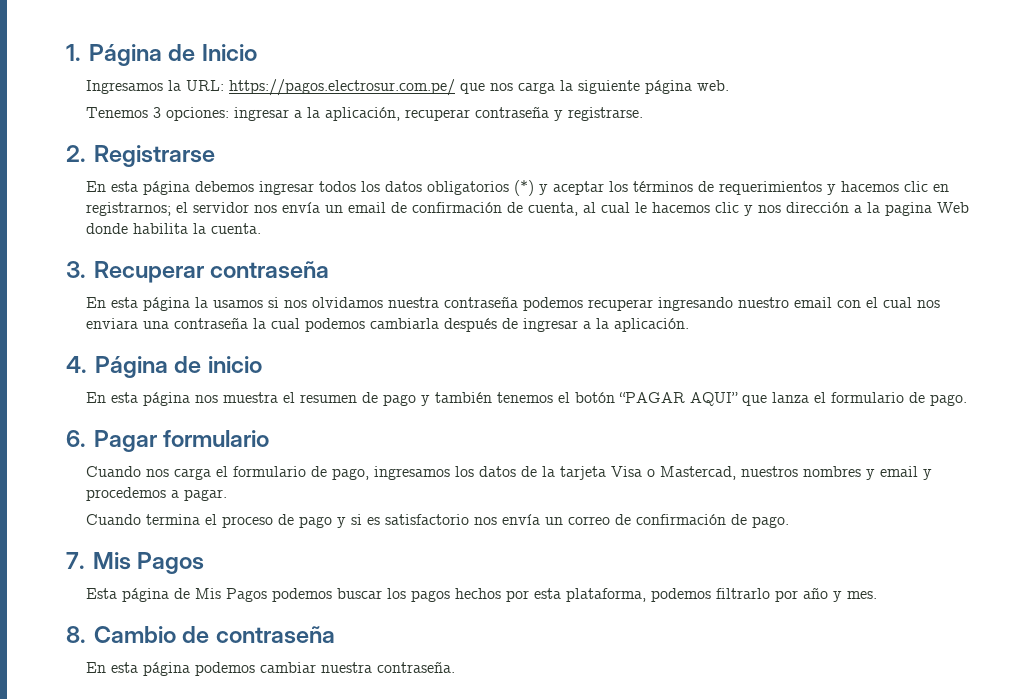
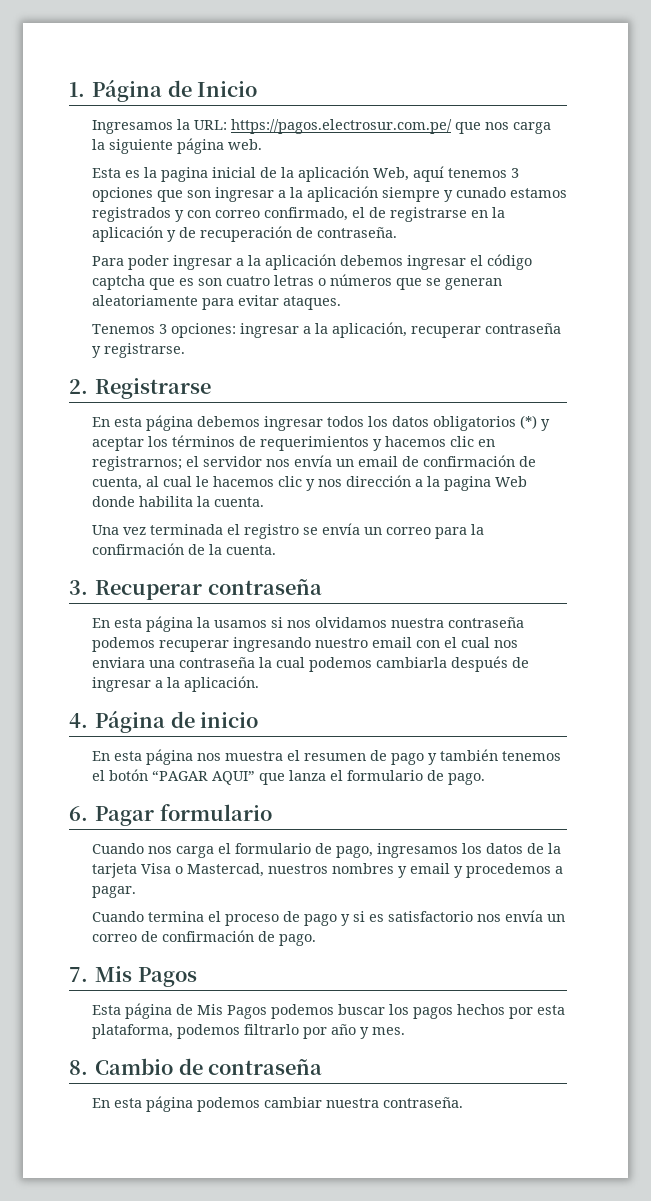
+ Esta es la pagina inicial de la aplicación Web, aquí tenemos 3 opciones que son ingresar a la aplicación siempre y cunado estamos registrados y con correo confirmado, el de registrarse en la aplicación y de recuperación de contraseña.
+ Para poder ingresar a la aplicación debemos ingresar el código captcha que es son cuatro letras o números que se generan aleatoriamente para evitar ataques.
+ Una vez terminada el registro se envía un correo para la confirmación de la cuenta.

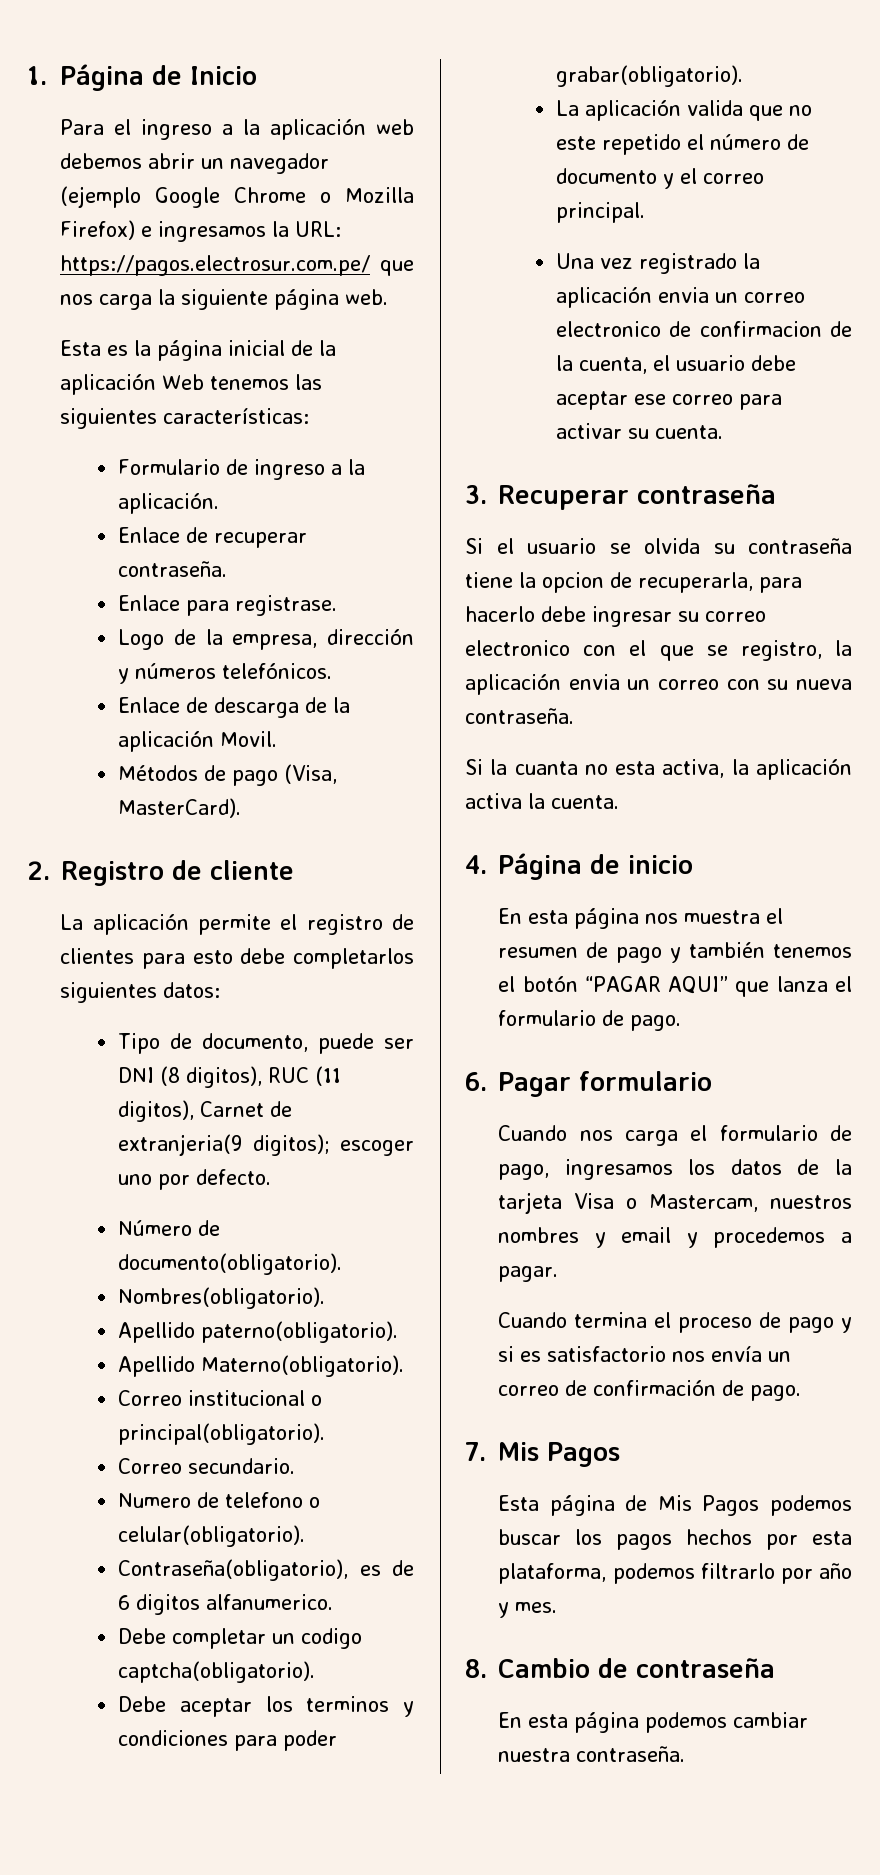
- Ingresamos la URL: https://pagos.electrosur.com.pe/ que nos carga la siguiente página web.
+ Para el ingreso a la aplicación web debemos abrir un navegador (ejemplo Google Chrome o Mozilla Firefox) e ingresamos la URL: https://pagos.electrosur.com.pe/ que nos carga la siguiente página web.
- Esta es la pagina inicial de la aplicación Web, aquí tenemos 3 opciones que son ingresar a la aplicación siempre y cunado estamos registrados y con correo confirmado, el de registrarse en la aplicación y de recuperación de contraseña.
- Para poder ingresar a la aplicación debemos ingresar el código captcha que es son cuatro letras o números que se generan aleatoriamente para evitar ataques.
- Tenemos 3 opciones: ingresar a la aplicación, recuperar contraseña y registrarse.
- 2. Registrarse
- En esta página debemos ingresar todos los datos obligatorios (*) y aceptar los términos de requerimientos y hacemos clic en registrarnos; el servidor nos envía un email de confirmación de cuenta, al cual le hacemos clic y nos dirección a la pagina Web donde habilita la cuenta.
- Una vez terminada el registro se envía un correo para la confirmación de la cuenta.
+ Esta es la página inicial de la aplicación Web tenemos las siguientes características:
+ Formulario de ingreso a la aplicación.
+ Enlace de recuperar contraseña.
+ Enlace para registrase.
+ Logo de la empresa, dirección y números telefónicos.
+ Enlace de descarga de la aplicación Movil.
+ Métodos de pago (Visa, MasterCard).
+ 2. Registro de cliente
+ La aplicación permite el registro de clientes para esto debe completarlos siguientes datos:
+ Tipo de documento, puede ser DNI (8 digitos), RUC (11 digitos), Carnet de extranjeria(9 digitos); escoger uno por defecto.
+ Número de documento(obligatorio).
+ Nombres(obligatorio).
+ Apellido paterno(obligatorio).
+ Apellido Materno(obligatorio).
+ Correo institucional o principal(obligatorio).
+ Correo secundario.
+ Numero de telefono o celular(obligatorio).
+ Contraseña(obligatorio), es de 6 digitos alfanumerico.
+ Debe completar un codigo captcha(obligatorio).
+ Debe aceptar los terminos y condiciones para poder grabar(obligatorio).
+ La aplicación valida que no este repetido el número de documento y el correo principal.
+ Una vez registrado la aplicación envia un correo electronico de confirmacion de la cuenta, el usuario debe aceptar ese correo para activar su cuenta.
  3. Recuperar contraseña
- En esta página la usamos si nos olvidamos nuestra contraseña podemos recuperar ingresando nuestro email con el cual nos enviara una contraseña la cual podemos cambiarla después de ingresar a la aplicación.
+ Si el usuario se olvida su contraseña tiene la opcion de recuperarla, para hacerlo debe ingresar su correo electronico con el que se registro, la aplicación envia un correo con su nueva contraseña.
+ Si la cuanta no esta activa, la aplicación activa la cuenta.
- Cuando nos carga el formulario de pago, ingresamos los datos de la tarjeta Visa o Mastercad, nuestros nombres y email y procedemos a pagar.
+ Cuando nos carga el formulario de pago, ingresamos los datos de la tarjeta Visa o Mastercam, nuestros nombres y email y procedemos a pagar.

